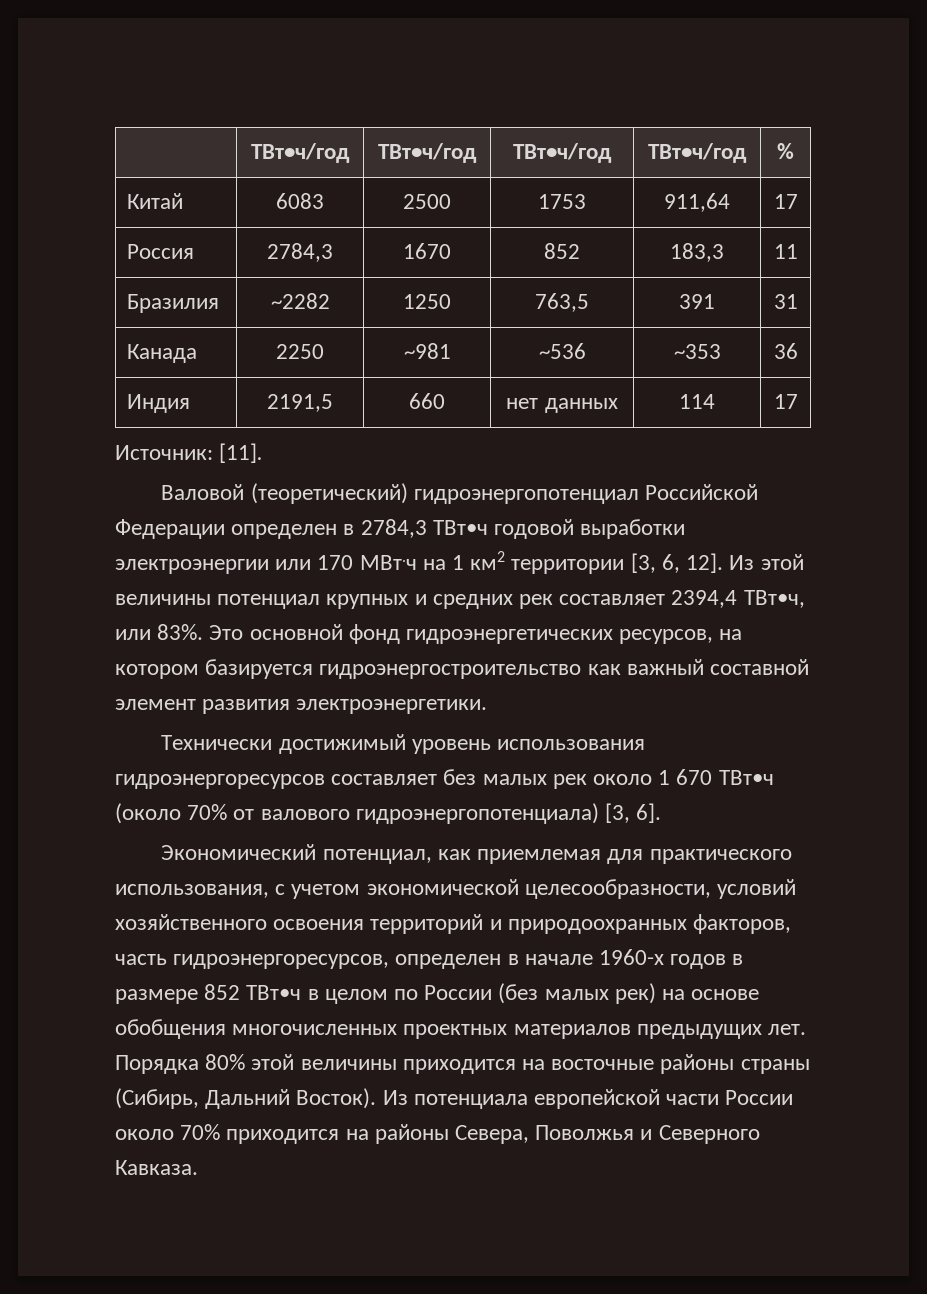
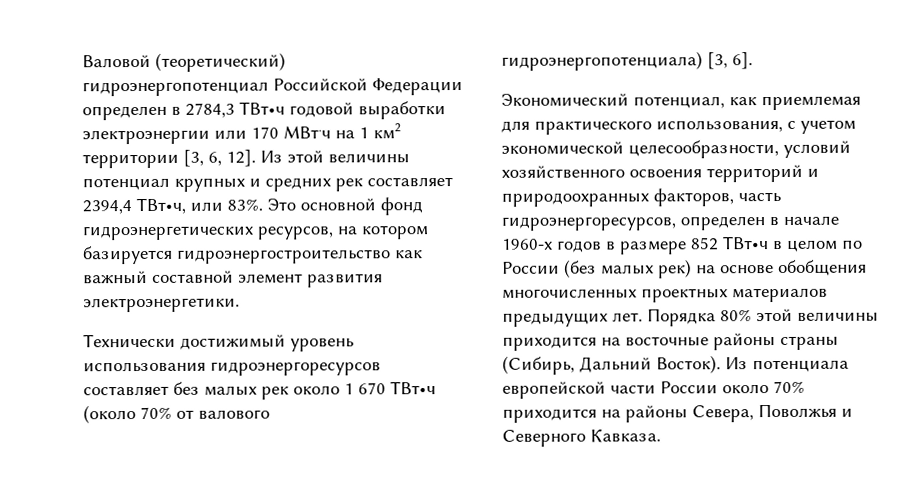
- | ТВт•ч/год | ТВт•ч/год | ТВт•ч/год | ТВт•ч/год | %
- Китай | 6083 | 2500 | 1753 | 911,64 | 17
- Россия | 2784,3 | 1670 | 852 | 183,3 | 11
- Бразилия | ~2282 | 1250 | 763,5 | 391 | 31
- Канада | 2250 | ~981 | ~536 | ~353 | 36
- Индия | 2191,5 | 660 | нет данных | 114 | 17
- Источник: [11].

